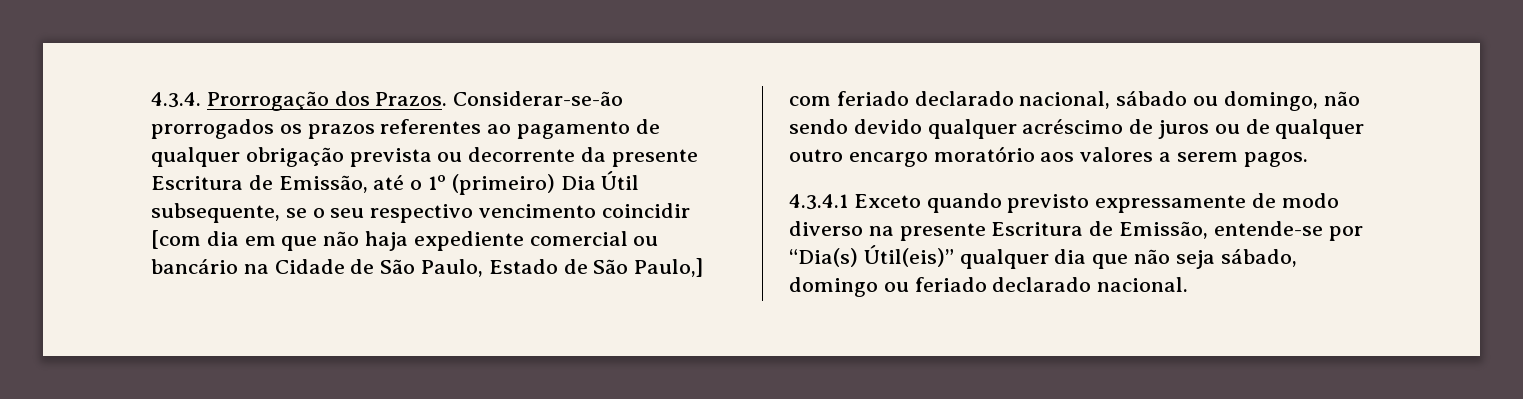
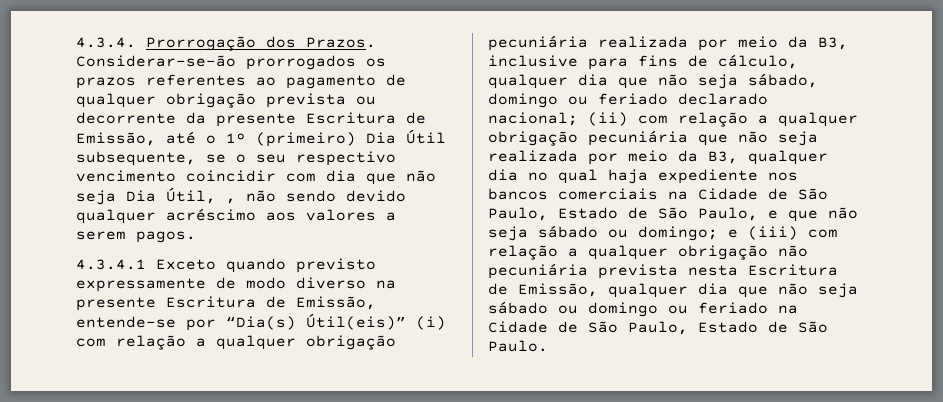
- Considerar-se-ão prorrogados os prazos referentes ao pagamento de qualquer obrigação prevista ou decorrente da presente Escritura de Emissão, até o 1º (primeiro) Dia Útil subsequente, se o seu respectivo vencimento coincidir [com dia em que não haja expediente comercial ou bancário na Cidade de São Paulo, Estado de São Paulo,] com feriado declarado nacional, sábado ou domingo, não sendo devido qualquer acréscimo de juros ou de qualquer outro encargo moratório aos valores a serem pagos.
+ Considerar-se-ão prorrogados os prazos referentes ao pagamento de qualquer obrigação prevista ou decorrente da presente Escritura de Emissão, até o 1º (primeiro) Dia Útil subsequente, se o seu respectivo vencimento coincidir com dia que não seja Dia Útil, , não sendo devido qualquer acréscimo aos valores a serem pagos.
- 4.3.4.1 Exceto quando previsto expressamente de modo diverso na presente Escritura de Emissão, entende-se por “Dia(s) Útil(eis)” qualquer dia que não seja sábado, domingo ou feriado declarado nacional.
+ 4.3.4.1 Exceto quando previsto expressamente de modo diverso na presente Escritura de Emissão, entende-se por “Dia(s) Útil(eis)” (i) com relação a qualquer obrigação pecuniária realizada por meio da B3, inclusive para fins de cálculo, qualquer dia que não seja sábado, domingo ou feriado declarado nacional; (ii) com relação a qualquer obrigação pecuniária que não seja realizada por meio da B3, qualquer dia no qual haja expediente nos bancos comerciais na Cidade de São Paulo, Estado de São Paulo, e que não seja sábado ou domingo; e (iii) com relação a qualquer obrigação não pecuniária prevista nesta Escritura de Emissão, qualquer dia que não seja sábado ou domingo ou feriado na Cidade de São Paulo, Estado de São Paulo.

